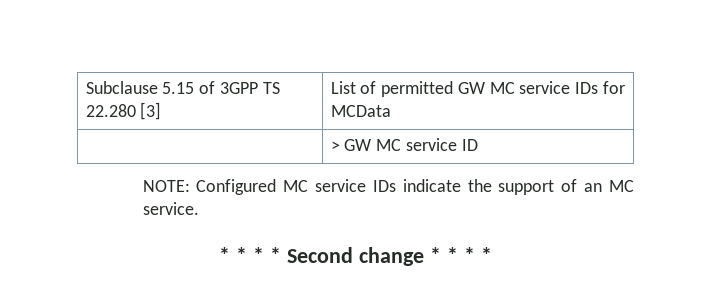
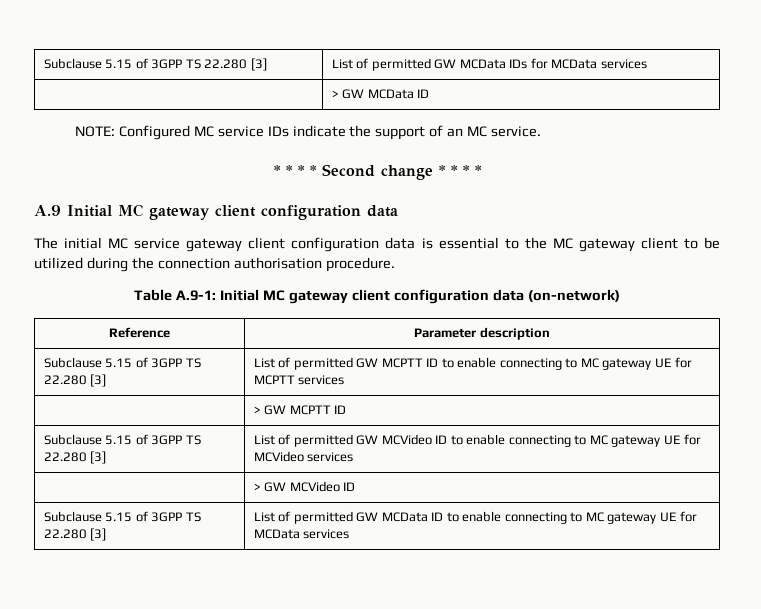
- Subclause 5.15 of 3GPP TS 22.280 [3] | List of permitted GW MC service IDs for MCData
- | > GW MC service ID
+ Subclause 5.15 of 3GPP TS 22.280 [3] | List of permitted GW MCData IDs for MCData services
+ | > GW MCData ID
+ A.9 Initial MC gateway client configuration data
+ The initial MC service gateway client configuration data is essential to the MC gateway client to be utilized during the connection authorisation procedure.
+ Table A.9-1: Initial MC gateway client configuration data (on-network)
+ Reference | Parameter description
+ Subclause 5.15 of 3GPP TS 22.280 [3] | List of permitted GW MCPTT ID to enable connecting to MC gateway UE for MCPTT services
+ | > GW MCPTT ID
+ Subclause 5.15 of 3GPP TS 22.280 [3] | List of permitted GW MCVideo ID to enable connecting to MC gateway UE for MCVideo services
+ | > GW MCVideo ID
+ Subclause 5.15 of 3GPP TS 22.280 [3] | List of permitted GW MCData ID to enable connecting to MC gateway UE for MCData services

